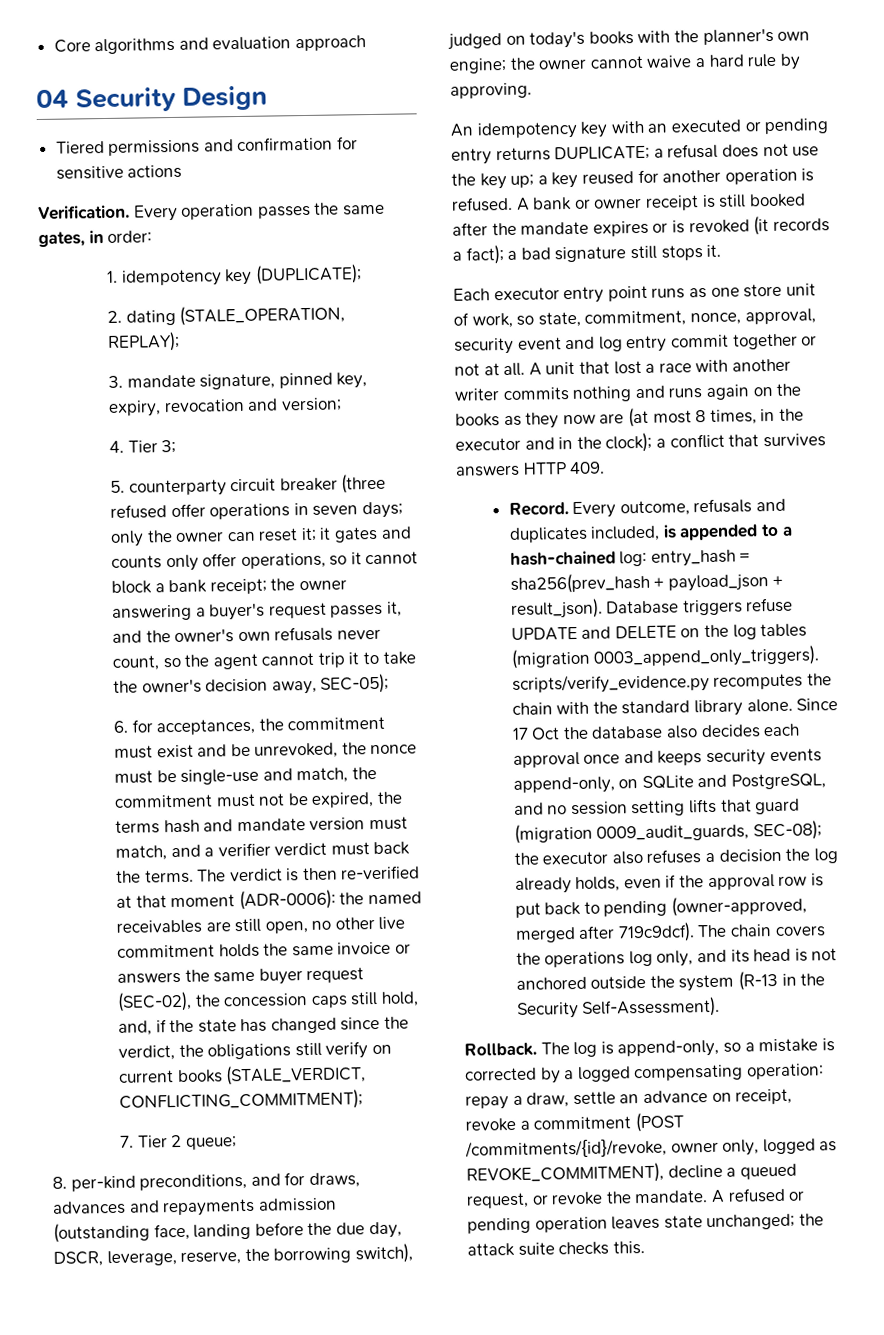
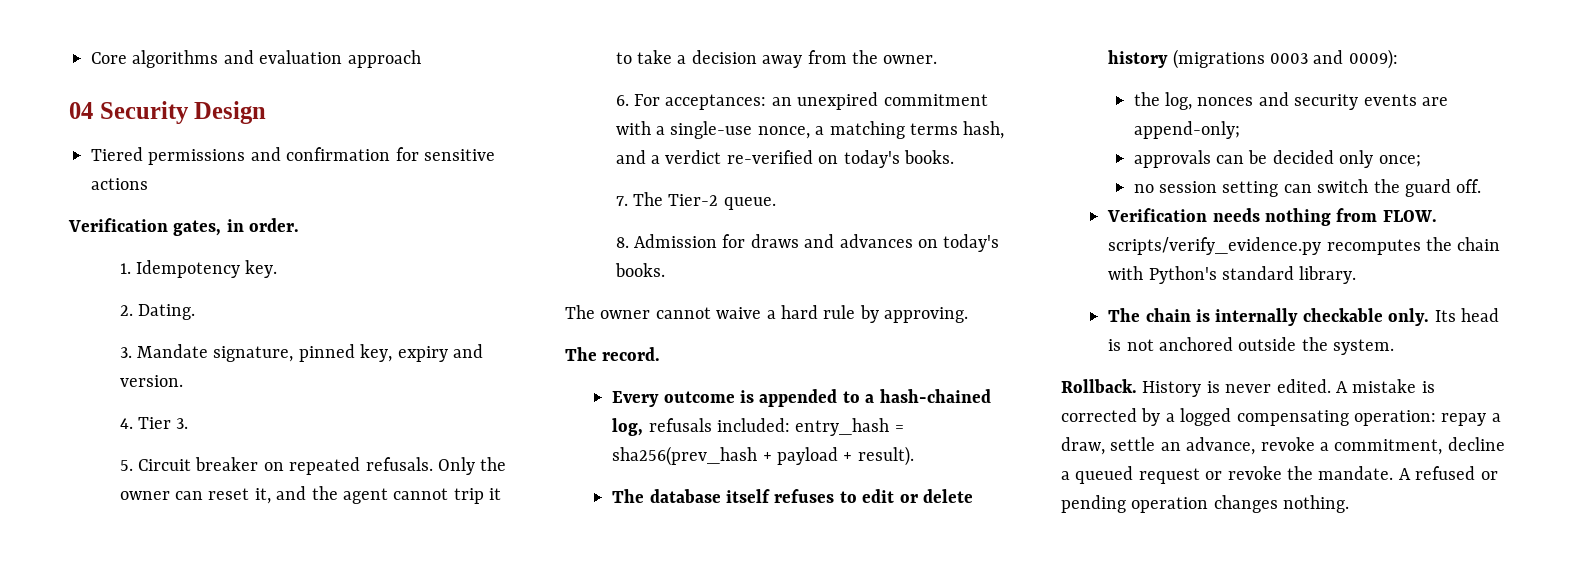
- Verification. Every operation passes the same gates, in order:
+ Verification gates, in order.
- 1. idempotency key (DUPLICATE);
- 2. dating (STALE_OPERATION, REPLAY);
- 3. mandate signature, pinned key, expiry, revocation and version;
+ 1. Idempotency key.
+ 2. Dating.
+ 3. Mandate signature, pinned key, expiry and version.
- 4. Tier 3;
+ 4. Tier 3.
- 5. counterparty circuit breaker (three refused offer operations in seven days; only the owner can reset it; it gates and counts only offer operations, so it cannot block a bank receipt; the owner answering a buyer's request passes it, and the owner's own refusals never count, so the agent cannot trip it to take the owner's decision away, SEC-05);
- 6. for acceptances, the commitment must exist and be unrevoked, the nonce must be single-use and match, the commitment must not be expired, the terms hash and mandate version must match, and a verifier verdict must back the terms. The verdict is then re-verified at that moment (ADR-0006): the named receivables are still open, no other live commitment holds the same invoice or answers the same buyer request (SEC-02), the concession caps still hold, and, if the state has changed since the verdict, the obligations still verify on current books (STALE_VERDICT, CONFLICTING_COMMITMENT);
- 7. Tier 2 queue;
- 8. per-kind preconditions, and for draws, advances and repayments admission (outstanding face, landing before the due day, DSCR, leverage, reserve, the borrowing switch), judged on today's books with the planner's own engine; the owner cannot waive a hard rule by approving.
+ 5. Circuit breaker on repeated refusals. Only the owner can reset it, and the agent cannot trip it to take a decision away from the owner.
+ 6. For acceptances: an unexpired commitment with a single-use nonce, a matching terms hash, and a verdict re-verified on today's books.
+ 7. The Tier-2 queue.
+ 8. Admission for draws and advances on today's books.
+ The owner cannot waive a hard rule by approving.
- An idempotency key with an executed or pending entry returns DUPLICATE; a refusal does not use the key up; a key reused for another operation is refused. A bank or owner receipt is still booked after the mandate expires or is revoked (it records a fact); a bad signature still stops it.
- Each executor entry point runs as one store unit of work, so state, commitment, nonce, approval, security event and log entry commit together or not at all. A unit that lost a race with another writer commits nothing and runs again on the books as they now are (at most 8 times, in the executor and in the clock); a conflict that survives answers HTTP 409.
- Record. Every outcome, refusals and duplicates included, is appended to a hash-chained log: entry_hash = sha256(prev_hash + payload_json + result_json). Database triggers refuse UPDATE and DELETE on the log tables (migration 0003_append_only_triggers). scripts/verify_evidence.py recomputes the chain with the standard library alone. Since 17 Oct the database also decides each approval once and keeps security events append-only, on SQLite and PostgreSQL, and no session setting lifts that guard (migration 0009_audit_guards, SEC-08); the executor also refuses a decision the log already holds, even if the approval row is put back to pending (owner-approved, merged after 719c9dcf). The chain covers the operations log only, and its head is not anchored outside the system (R-13 in the Security Self-Assessment).
- Rollback. The log is append-only, so a mistake is corrected by a logged compensating operation: repay a draw, settle an advance on receipt, revoke a commitment (POST /commitments/{id}/revoke, owner only, logged as REVOKE_COMMITMENT), decline a queued request, or revoke the mandate.
+ The record.
+ Every outcome is appended to a hash-chained log, refusals included: entry_hash = sha256(prev_hash + payload + result).
+ The database itself refuses to edit or delete history (migrations 0003 and 0009):
+ the log, nonces and security events are append-only;
+ approvals can be decided only once;
+ no session setting can switch the guard off.
+ Verification needs nothing from FLOW. scripts/verify_evidence.py recomputes the chain with Python's standard library.
+ The chain is internally checkable only. Its head is not anchored outside the system.
+ Rollback. History is never edited. A mistake is corrected by a logged compensating operation: repay a draw, settle an advance, revoke a commitment, decline a queued request or revoke the mandate.
- A refused or pending operation leaves state unchanged; the attack suite checks this.
+ A refused or pending operation changes nothing.

